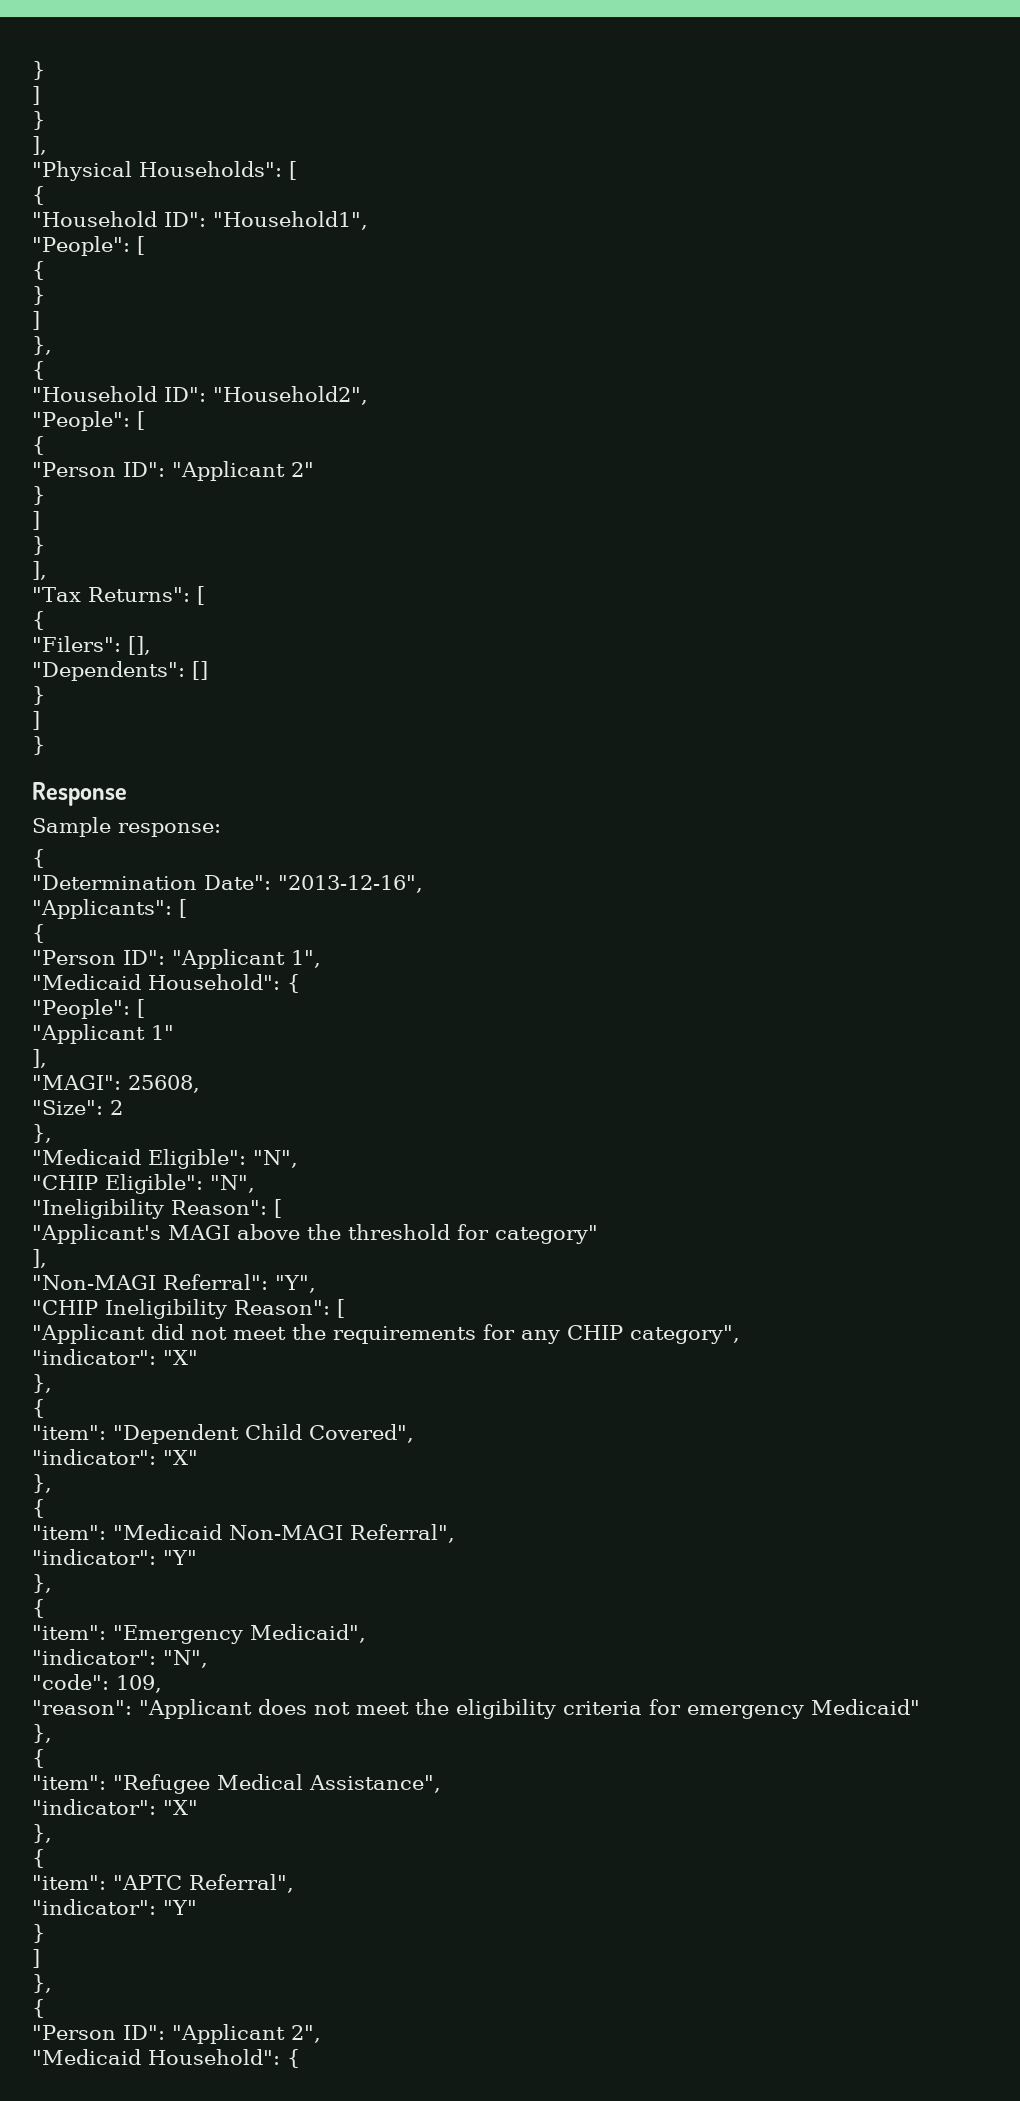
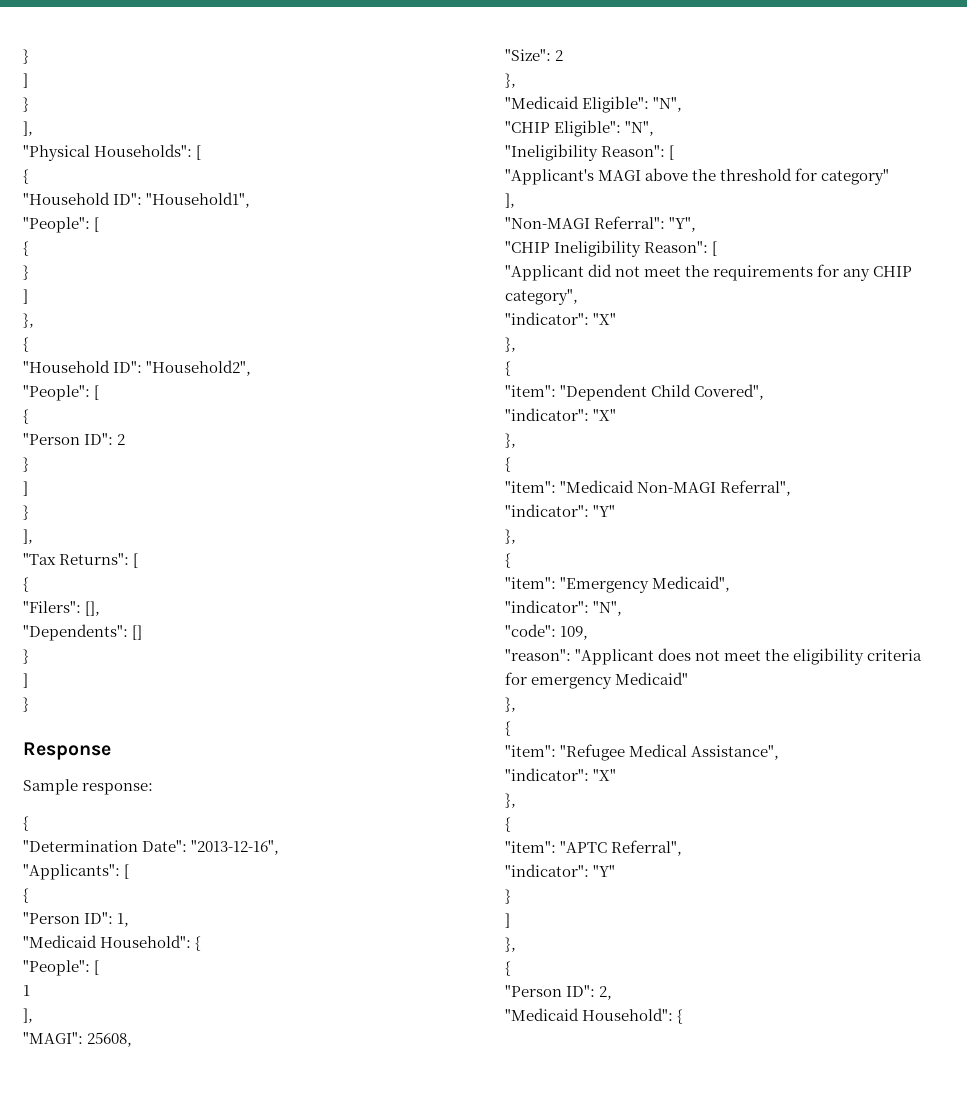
- "Person ID": "Applicant 2"
+ "Person ID": 2
- "Person ID": "Applicant 1",
+ "Person ID": 1,
- "Applicant 1"
+ 1
- "Person ID": "Applicant 2",
+ "Person ID": 2,

